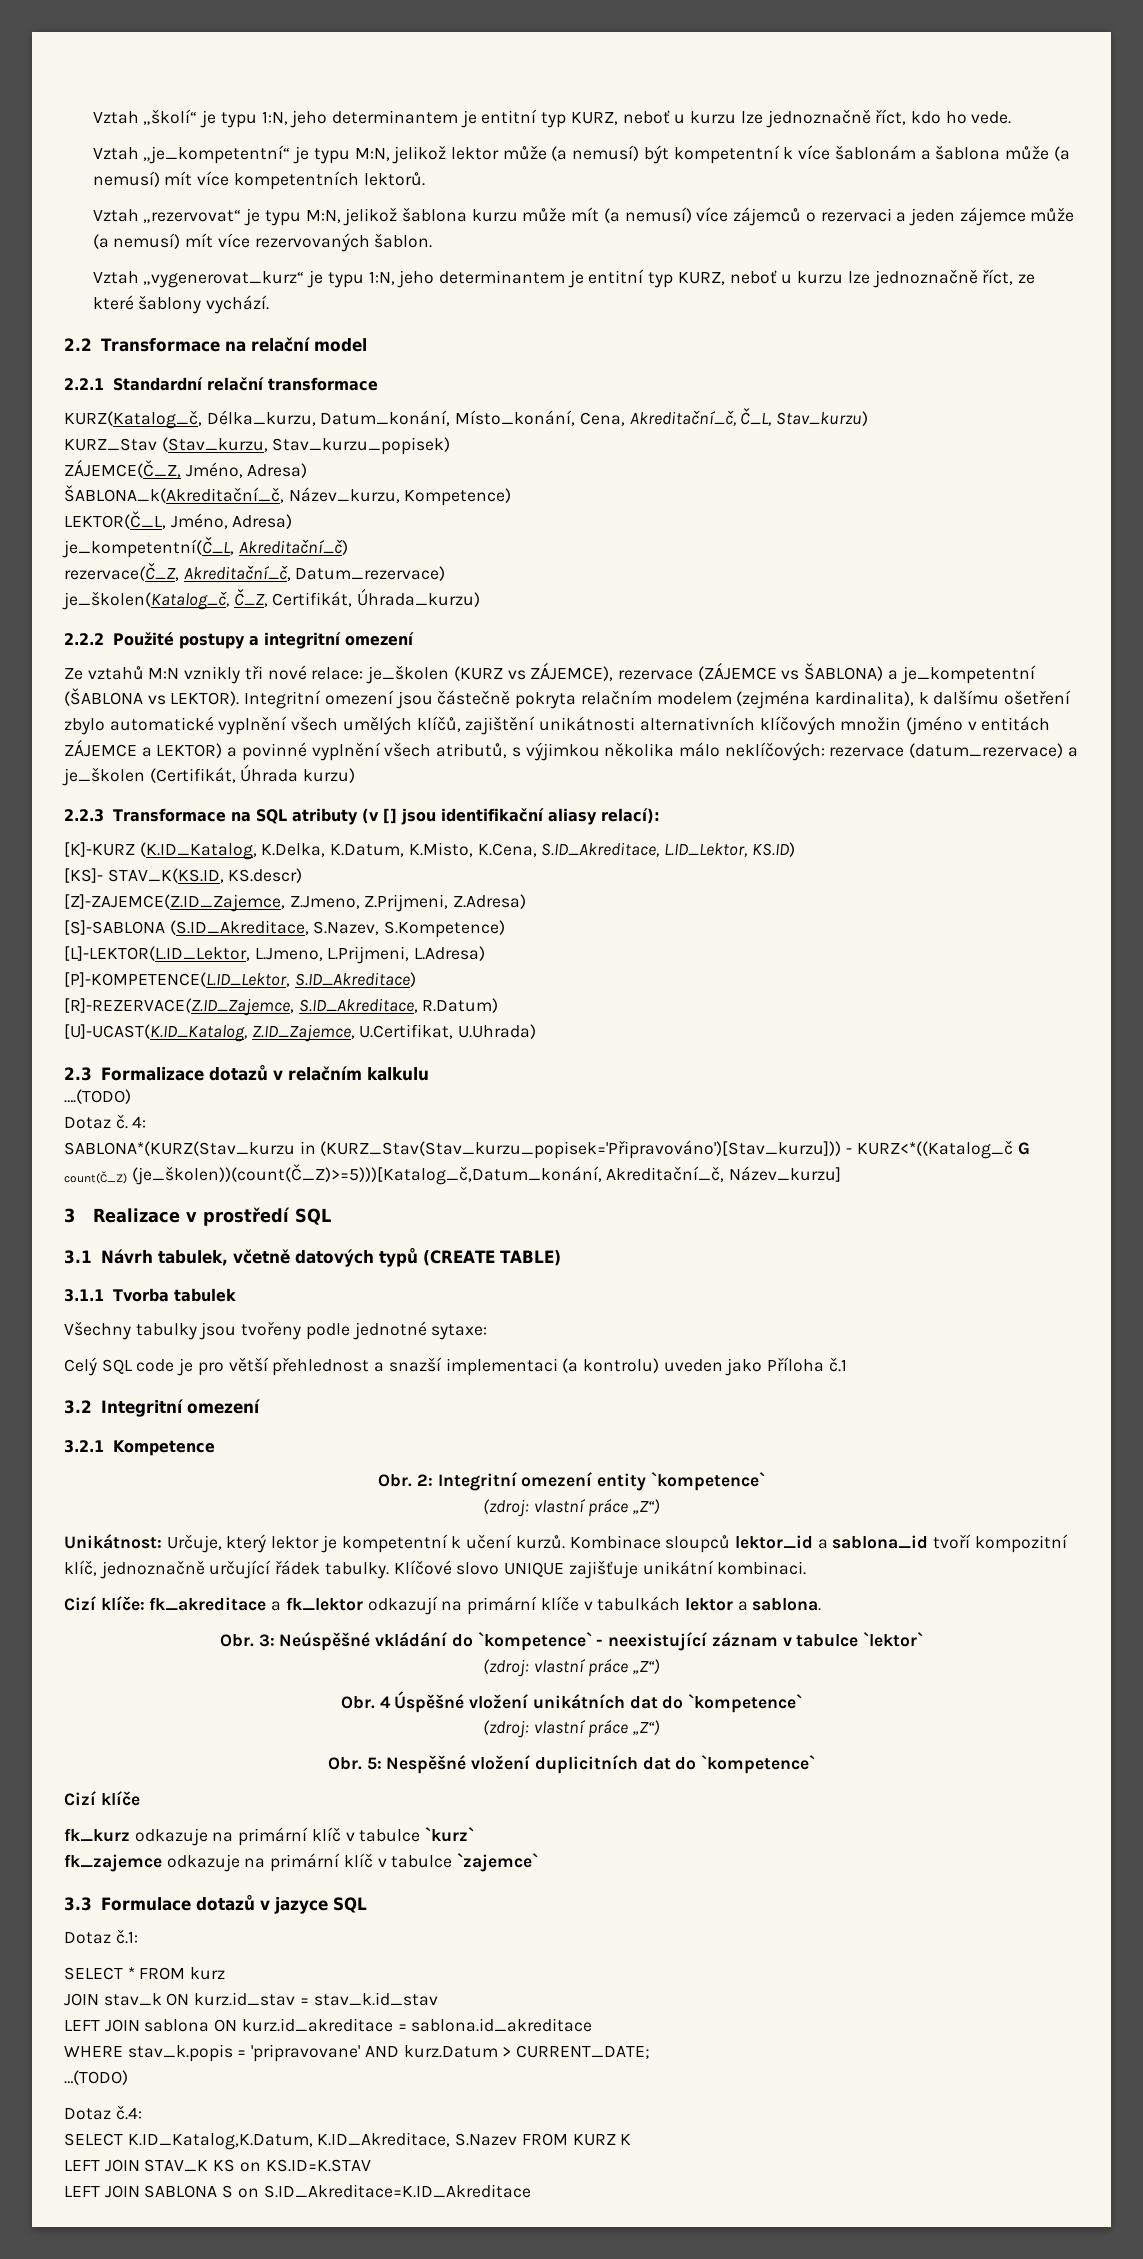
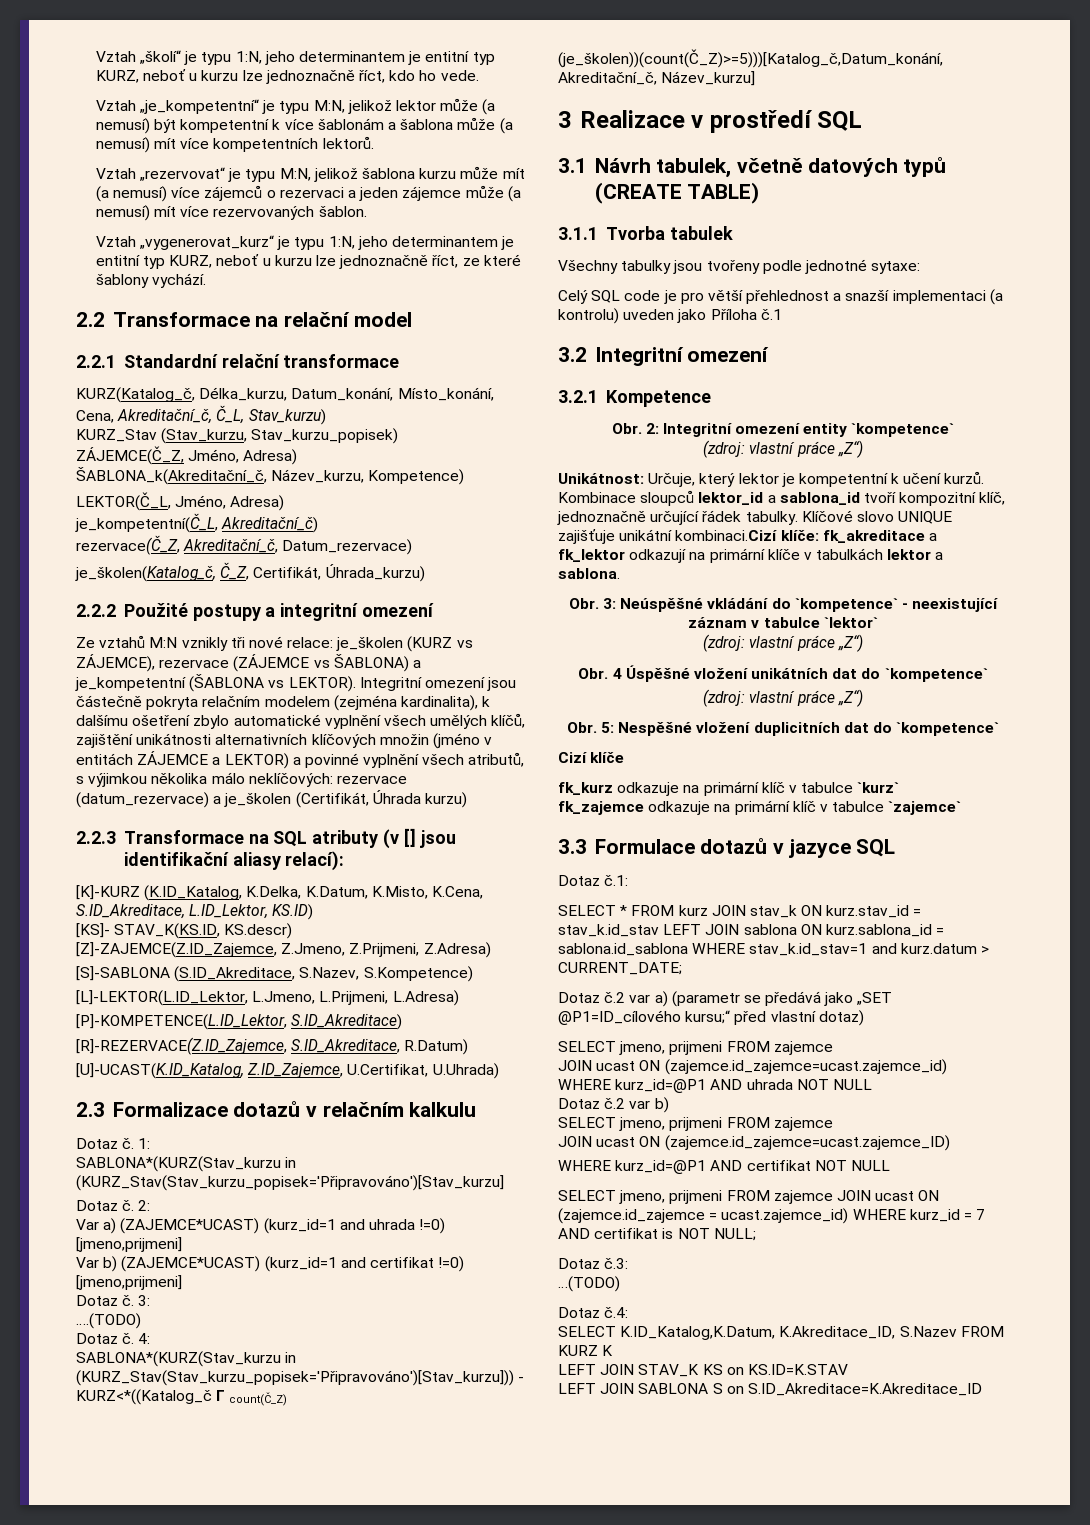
+ Dotaz č. 1:
+ SABLONA*(KURZ(Stav_kurzu in (KURZ_Stav(Stav_kurzu_popisek='Připravováno')[Stav_kurzu]
+ Dotaz č. 2:
+ Var a) (ZAJEMCE*UCAST) (kurz_id=1 and uhrada !=0) [jmeno,prijmeni]
+ Var b) (ZAJEMCE*UCAST) (kurz_id=1 and certifikat !=0) [jmeno,prijmeni]
+ Dotaz č. 3:
- SABLONA*(KURZ(Stav_kurzu in (KURZ_Stav(Stav_kurzu_popisek='Připravováno')[Stav_kurzu])) - KURZ<*((Katalog_č G count(Č_Z) (je_školen))(count(Č_Z)>=5)))[Katalog_č,Datum_konání, Akreditační_č, Název_kurzu]
+ SABLONA*(KURZ(Stav_kurzu in (KURZ_Stav(Stav_kurzu_popisek='Připravováno')[Stav_kurzu])) - KURZ<*((Katalog_č Γ count(Č_Z) (je_školen))(count(Č_Z)>=5)))[Katalog_č,Datum_konání, Akreditační_č, Název_kurzu]
- Klíčové slovo UNIQUE zajišťuje unikátní kombinaci.
- Cizí klíče: fk_akreditace a fk_lektor odkazují na primární klíče v tabulkách lektor a sablona.
+ Klíčové slovo UNIQUE zajišťuje unikátní kombinaci.Cizí klíče: fk_akreditace a fk_lektor odkazují na primární klíče v tabulkách lektor a sablona.
- SELECT * FROM kurz
- JOIN stav_k ON kurz.id_stav = stav_k.id_stav
- LEFT JOIN sablona ON kurz.id_akreditace = sablona.id_akreditace
- WHERE stav_k.popis = 'pripravovane' AND kurz.Datum > CURRENT_DATE;
+ SELECT * FROM kurz JOIN stav_k ON kurz.stav_id = stav_k.id_stav LEFT JOIN sablona ON kurz.sablona_id = sablona.id_sablona WHERE stav_k.id_stav=1 and kurz.datum > CURRENT_DATE;
+ Dotaz č.2 var a) (parametr se předává jako „SET @P1=ID_cílového kursu;“ před vlastní dotaz)
+ SELECT jmeno, prijmeni FROM zajemce
+ JOIN ucast ON (zajemce.id_zajemce=ucast.zajemce_id)
+ WHERE kurz_id=@P1 AND uhrada NOT NULL
+ Dotaz č.2 var b)
+ SELECT jmeno, prijmeni FROM zajemce
+ JOIN ucast ON (zajemce.id_zajemce=ucast.zajemce_ID)
+ WHERE kurz_id=@P1 AND certifikat NOT NULL
+ SELECT jmeno, prijmeni FROM zajemce JOIN ucast ON (zajemce.id_zajemce = ucast.zajemce_id) WHERE kurz_id = 7 AND certifikat is NOT NULL;
+ Dotaz č.3:
- SELECT K.ID_Katalog,K.Datum, K.ID_Akreditace, S.Nazev FROM KURZ K
+ SELECT K.ID_Katalog,K.Datum, K.Akreditace_ID, S.Nazev FROM KURZ K
- LEFT JOIN SABLONA S on S.ID_Akreditace=K.ID_Akreditace
+ LEFT JOIN SABLONA S on S.ID_Akreditace=K.Akreditace_ID

